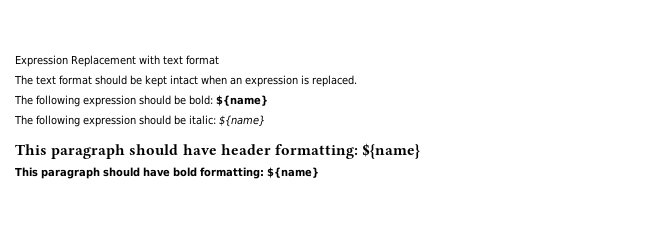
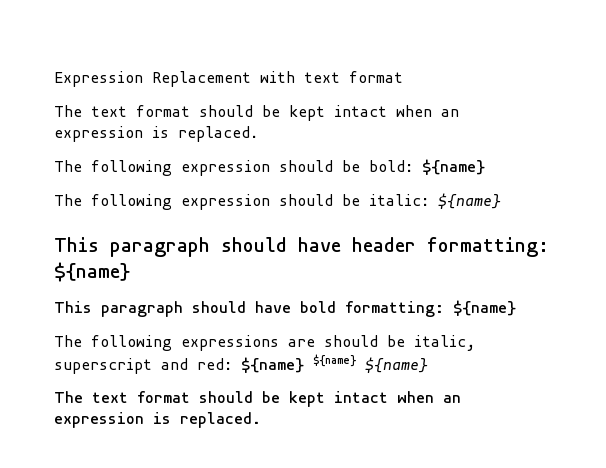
+ The following expressions are should be italic, superscript and red: ${name} ${name} ${name}
+ The text format should be kept intact when an expression is replaced.

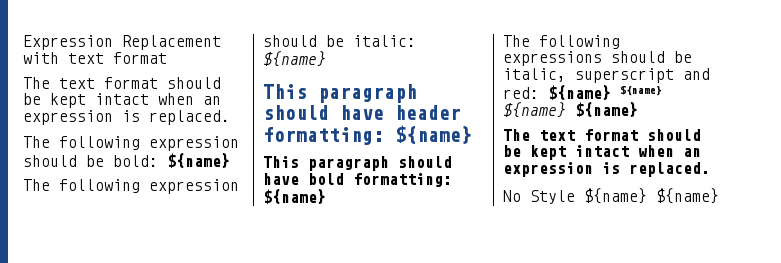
- The following expressions are should be italic, superscript and red: ${name} ${name} ${name}
+ The following expressions should be italic, superscript and red: ${name} ${name} ${name} ${name}
+ No Style ${name} ${name}

